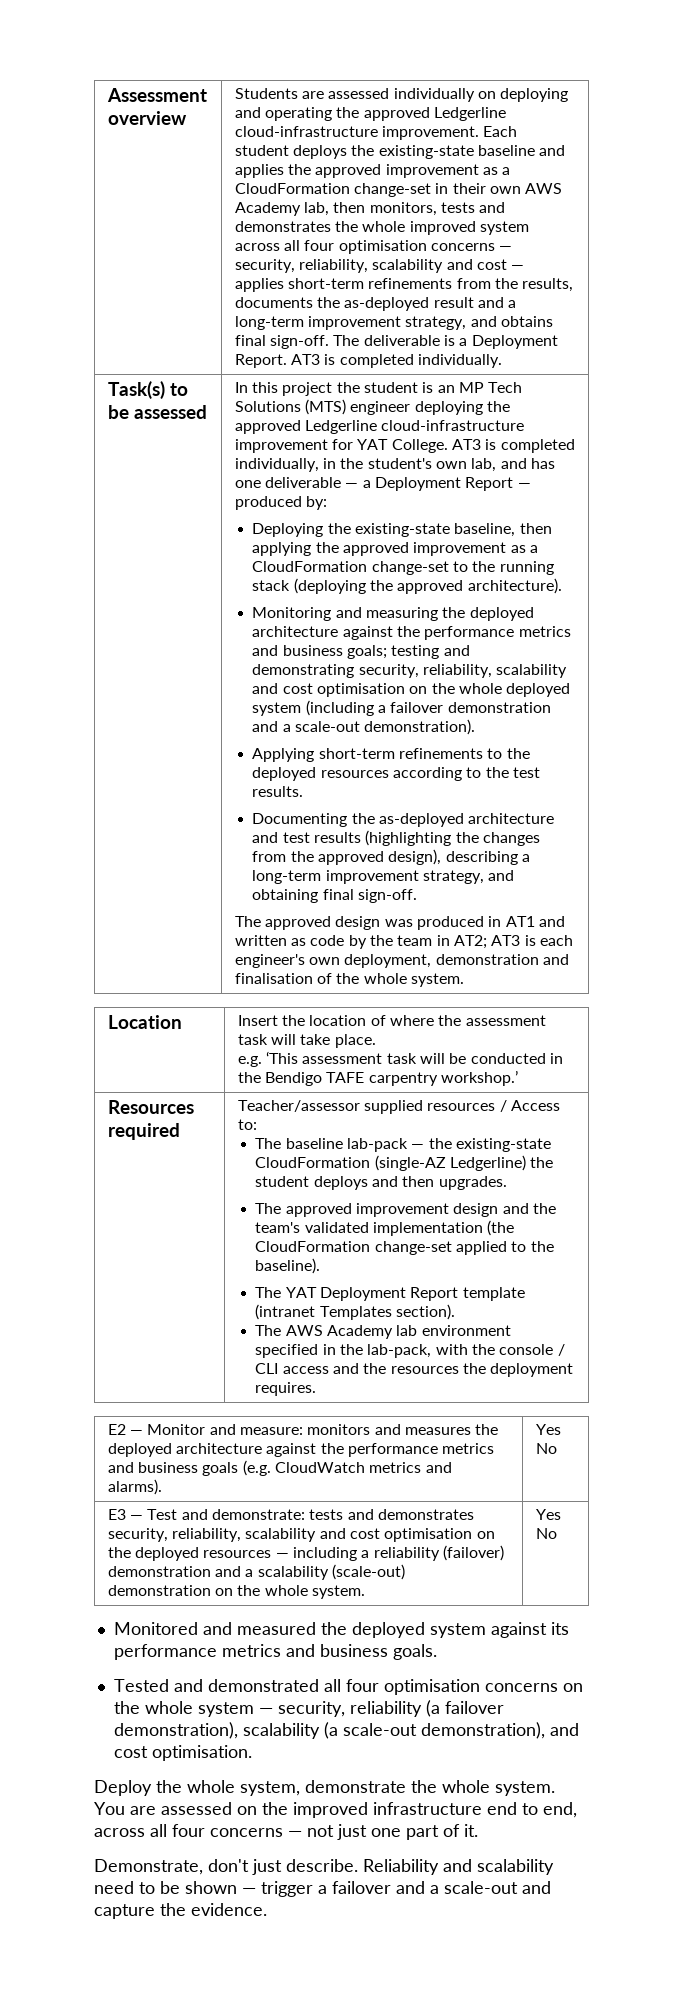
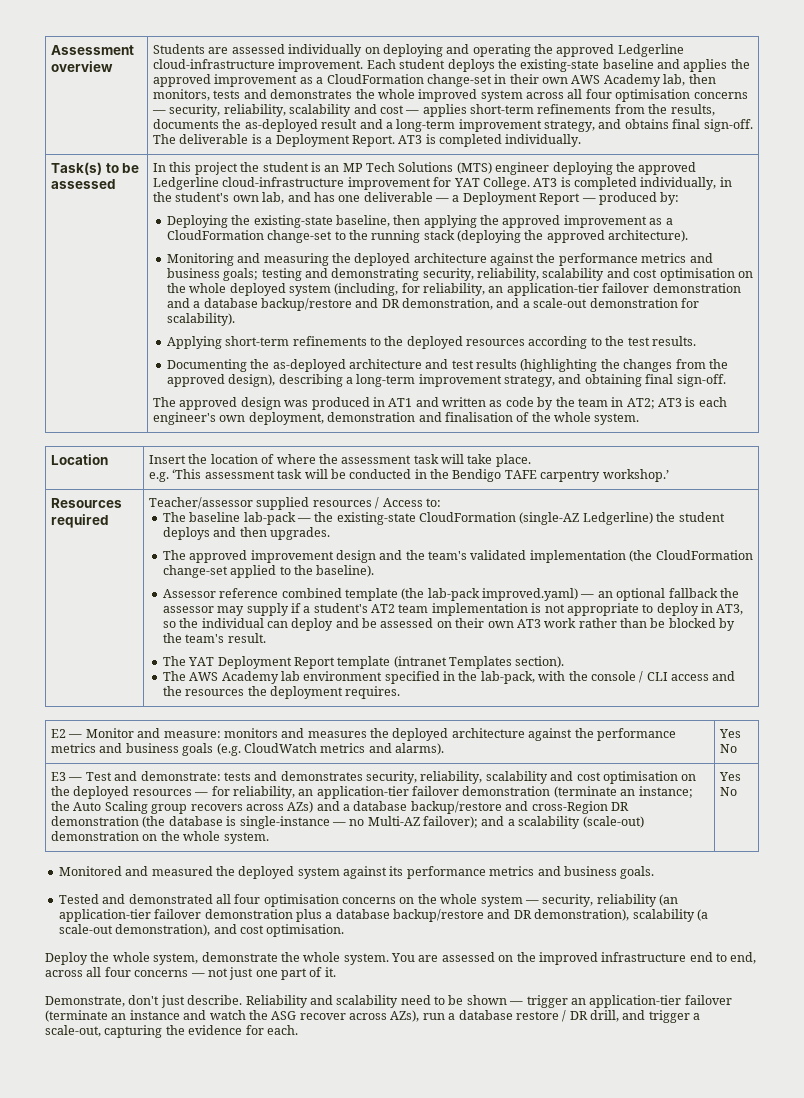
- Monitoring and measuring the deployed architecture against the performance metrics and business goals; testing and demonstrating security, reliability, scalability and cost optimisation on the whole deployed system (including a failover demonstration and a scale-out demonstration).
+ Monitoring and measuring the deployed architecture against the performance metrics and business goals; testing and demonstrating security, reliability, scalability and cost optimisation on the whole deployed system (including, for reliability, an application-tier failover demonstration and a database backup/restore and DR demonstration, and a scale-out demonstration for scalability).
+ Assessor reference combined template (the lab-pack improved.yaml) — an optional fallback the assessor may supply if a student's AT2 team implementation is not appropriate to deploy in AT3, so the individual can deploy and be assessed on their own AT3 work rather than be blocked by the team's result.
- E3 — Test and demonstrate: tests and demonstrates security, reliability, scalability and cost optimisation on the deployed resources — including a reliability (failover) demonstration and a scalability (scale-out) demonstration on the whole system.
+ E3 — Test and demonstrate: tests and demonstrates security, reliability, scalability and cost optimisation on the deployed resources — for reliability, an application-tier failover demonstration (terminate an instance; the Auto Scaling group recovers across AZs) and a database backup/restore and cross-Region DR demonstration (the database is single-instance — no Multi-AZ failover); and a scalability (scale-out) demonstration on the whole system.
- Tested and demonstrated all four optimisation concerns on the whole system — security, reliability (a failover demonstration), scalability (a scale-out demonstration), and cost optimisation.
+ Tested and demonstrated all four optimisation concerns on the whole system — security, reliability (an application-tier failover demonstration plus a database backup/restore and DR demonstration), scalability (a scale-out demonstration), and cost optimisation.
- Reliability and scalability need to be shown — trigger a failover and a scale-out and capture the evidence.
+ Reliability and scalability need to be shown — trigger an application-tier failover (terminate an instance and watch the ASG recover across AZs), run a database restore / DR drill, and trigger a scale-out, capturing the evidence for each.

